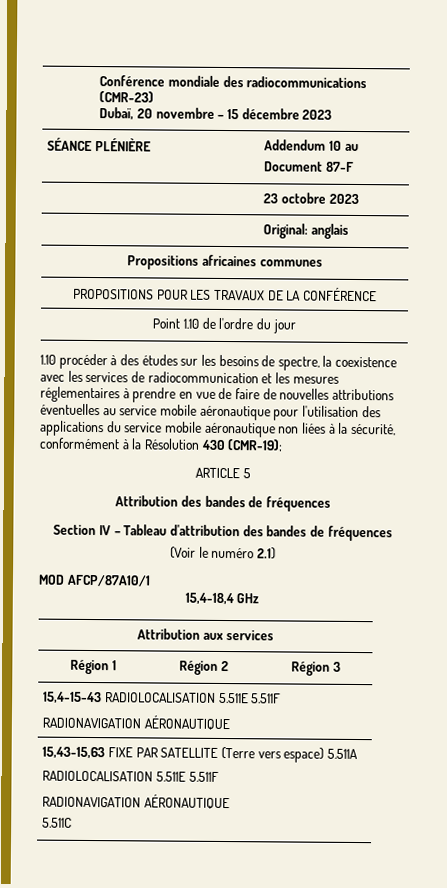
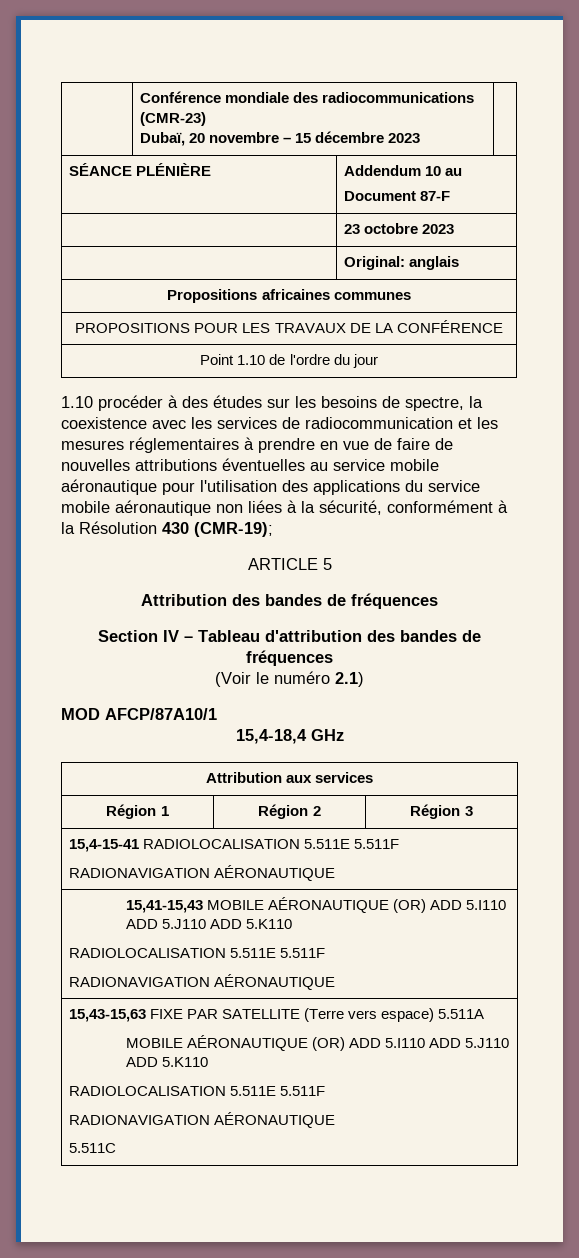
- 15,4-15-43 RADIOLOCALISATION 5.511E 5.511F
+ 15,4-15-41 RADIOLOCALISATION 5.511E 5.511F
+ RADIONAVIGATION AÉRONAUTIQUE
+ 15,41-15,43 MOBILE AÉRONAUTIQUE (OR) ADD 5.I110 ADD 5.J110 ADD 5.K110
+ RADIOLOCALISATION 5.511E 5.511F
  15,43-15,63 FIXE PAR SATELLITE (Terre vers espace) 5.511A
+ MOBILE AÉRONAUTIQUE (OR) ADD 5.I110 ADD 5.J110 ADD 5.K110

